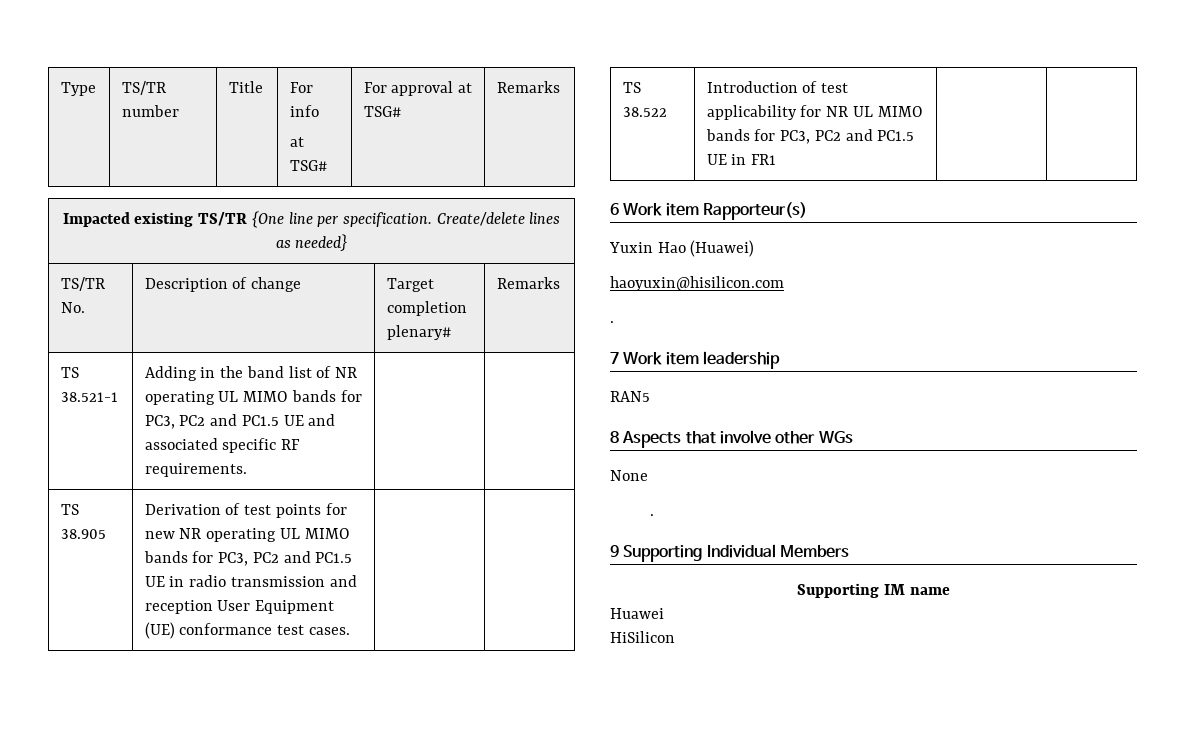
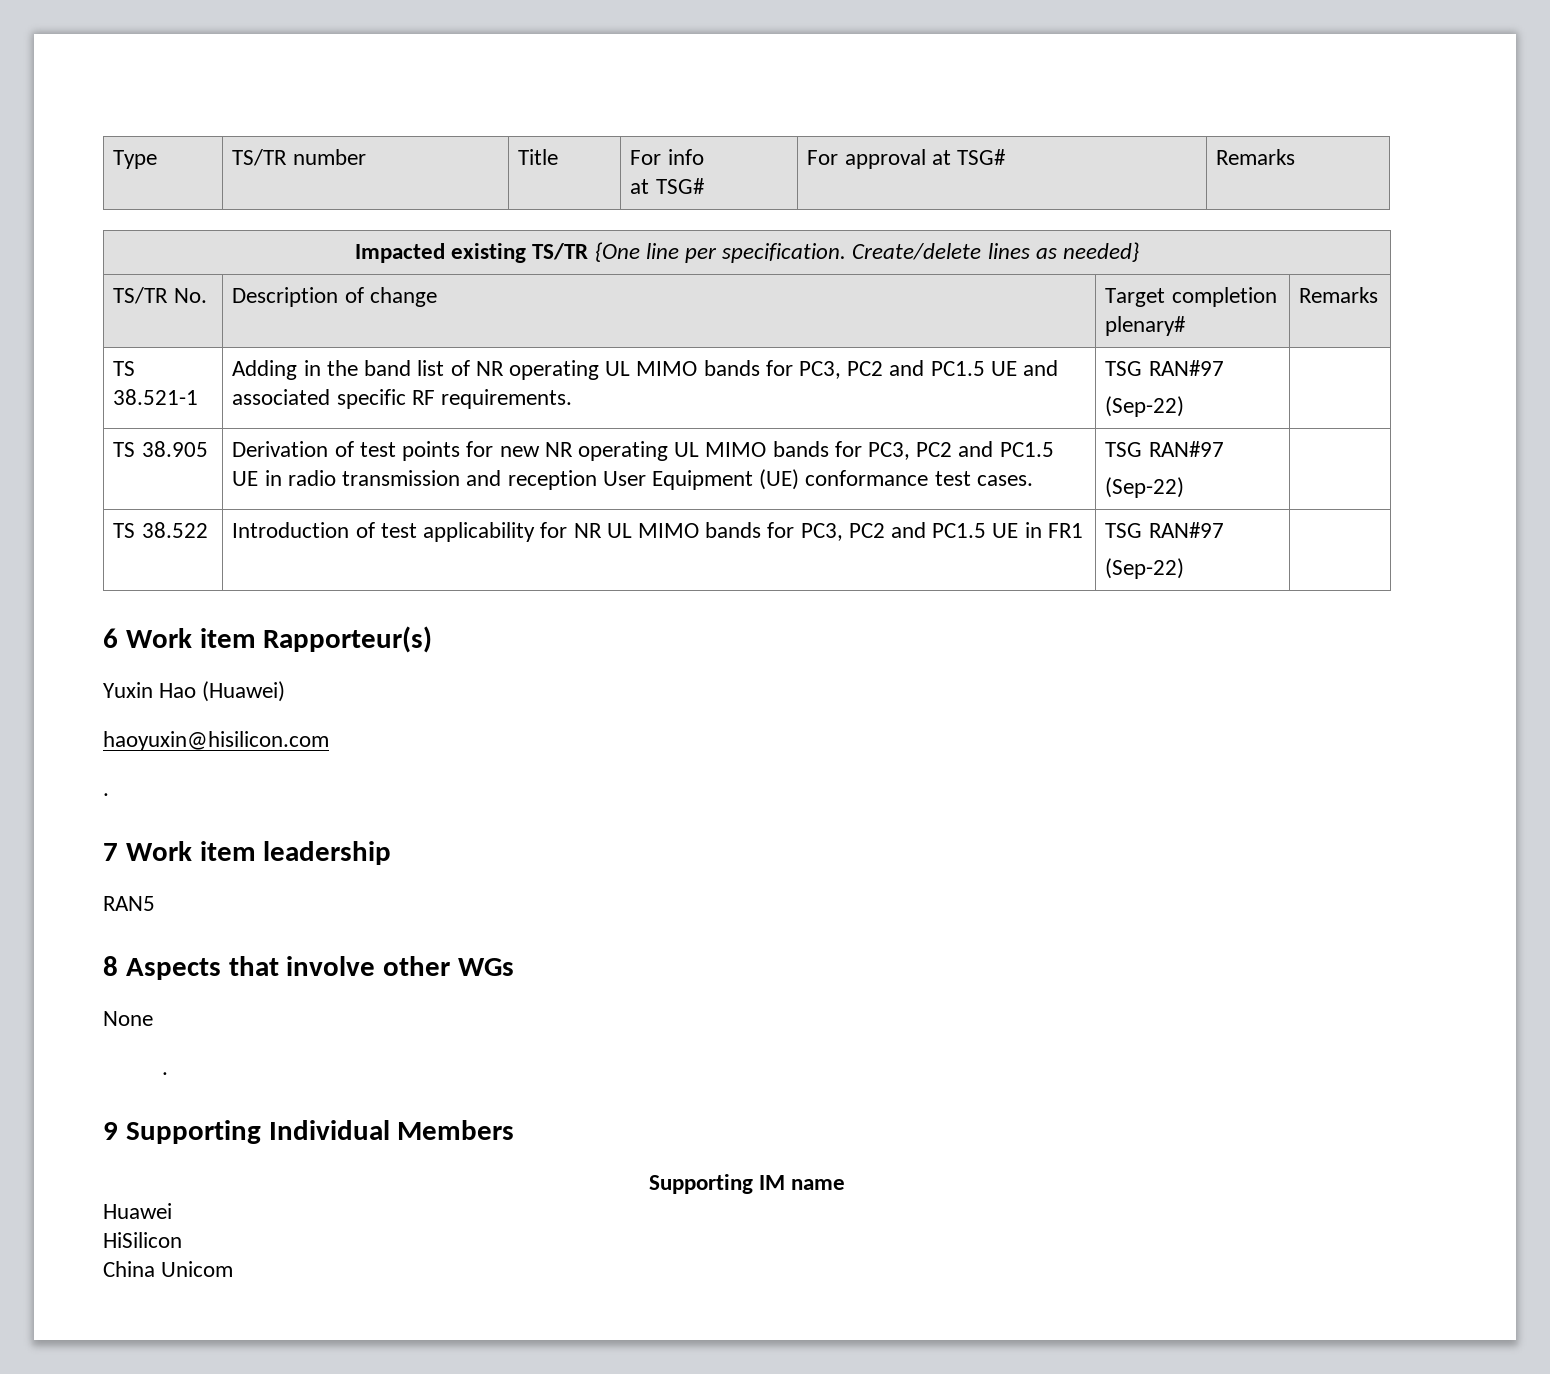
- TS 38.521-1 | Adding in the band list of NR operating UL MIMO bands for PC3, PC2 and PC1.5 UE and associated specific RF requirements. | |
+ TS 38.521-1 | Adding in the band list of NR operating UL MIMO bands for PC3, PC2 and PC1.5 UE and associated specific RF requirements. | TSG RAN#97
+ (Sep-22) |
- TS 38.905 | Derivation of test points for new NR operating UL MIMO bands for PC3, PC2 and PC1.5 UE in radio transmission and reception User Equipment (UE) conformance test cases. | |
+ TS 38.905 | Derivation of test points for new NR operating UL MIMO bands for PC3, PC2 and PC1.5 UE in radio transmission and reception User Equipment (UE) conformance test cases. | TSG RAN#97
+ (Sep-22) |
- TS 38.522 | Introduction of test applicability for NR UL MIMO bands for PC3, PC2 and PC1.5 UE in FR1 | |
+ TS 38.522 | Introduction of test applicability for NR UL MIMO bands for PC3, PC2 and PC1.5 UE in FR1 | TSG RAN#97
+ (Sep-22) |
+ China Unicom

